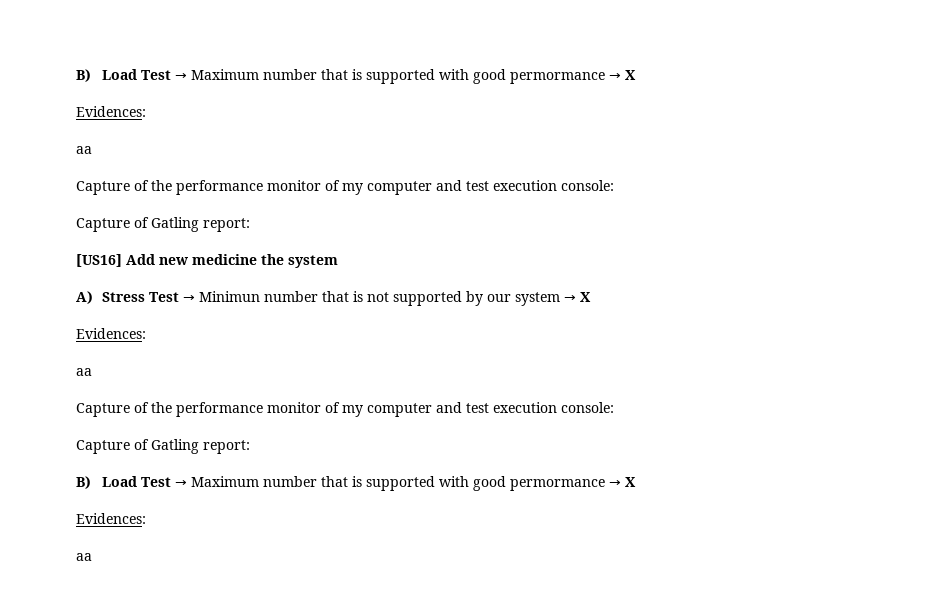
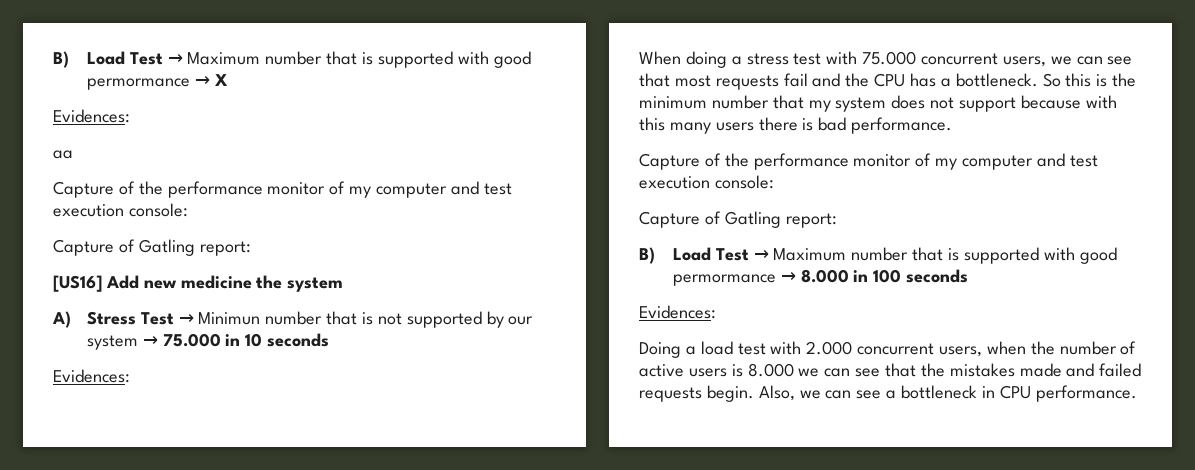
- A) Stress Test → Minimun number that is not supported by our system → X
+ A) Stress Test → Minimun number that is not supported by our system → 75.000 in 10 seconds
  Evidences:
- aa
+ When doing a stress test with 75.000 concurrent users, we can see that most requests fail and the CPU has a bottleneck. So this is the minimum number that my system does not support because with this many users there is bad performance.
  Capture of the performance monitor of my computer and test execution console:
  Capture of Gatling report:
- B) Load Test → Maximum number that is supported with good permormance → X
+ B) Load Test → Maximum number that is supported with good permormance → 8.000 in 100 seconds
  Evidences:
- aa
+ Doing a load test with 2.000 concurrent users, when the number of active users is 8.000 we can see that the mistakes made and failed requests begin. Also, we can see a bottleneck in CPU performance.

